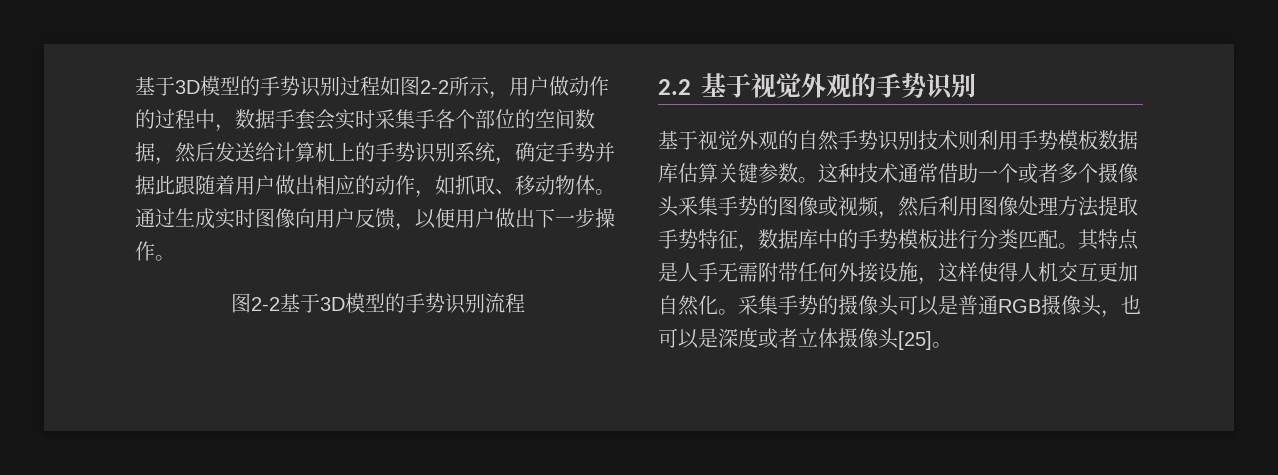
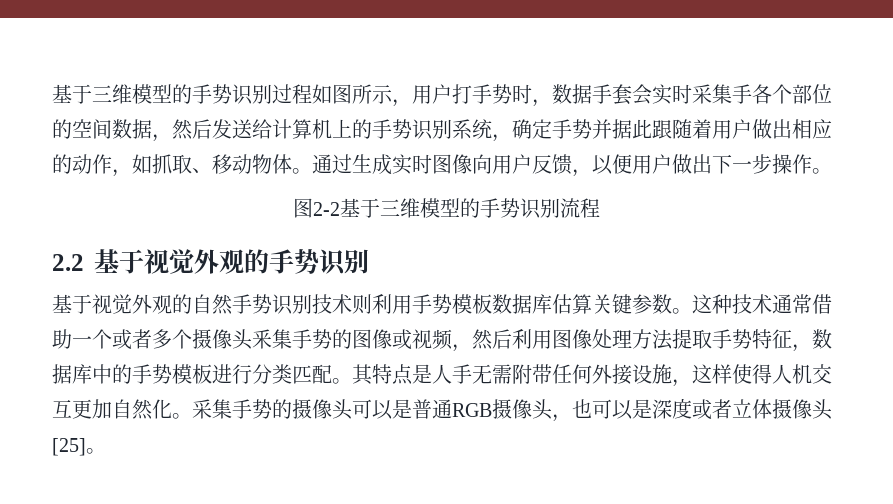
- 基于3D模型的手势识别过程如图2-2所示，用户做动作的过程中，数据手套会实时采集手各个部位的空间数据，然后发送给计算机上的手势识别系统，确定手势并据此跟随着用户做出相应的动作，如抓取、移动物体。
+ 基于三维模型的手势识别过程如图所示，用户打手势时，数据手套会实时采集手各个部位的空间数据，然后发送给计算机上的手势识别系统，确定手势并据此跟随着用户做出相应的动作，如抓取、移动物体。
- 图2-2基于3D模型的手势识别流程
+ 图2-2基于三维模型的手势识别流程

